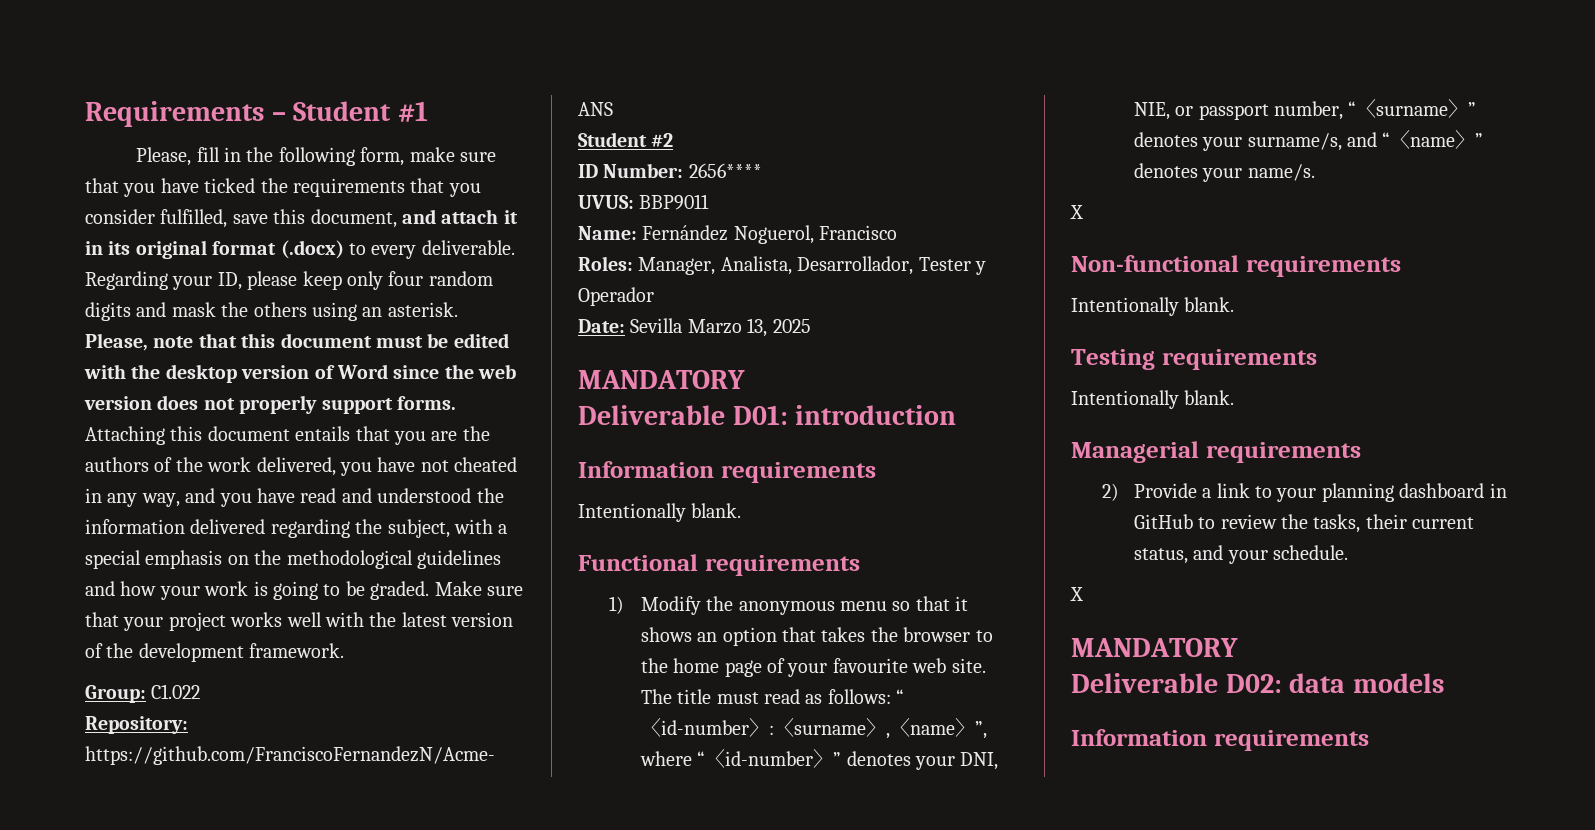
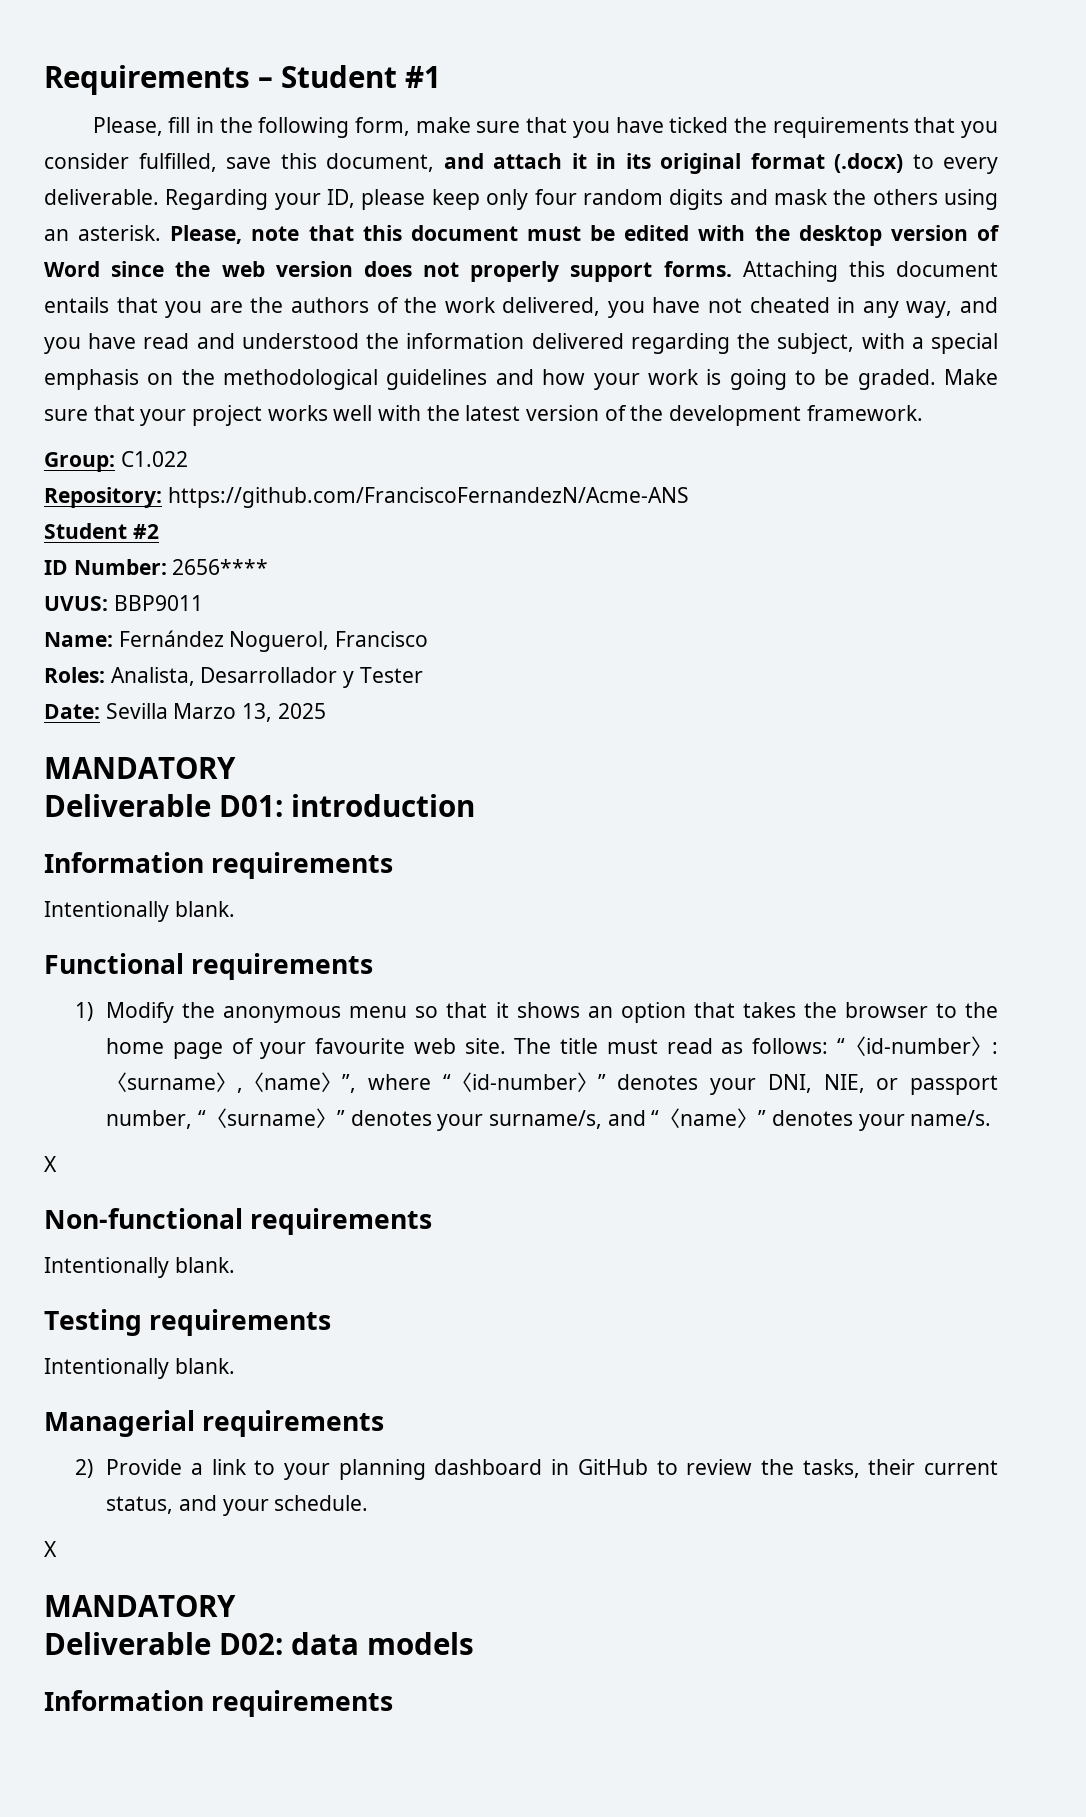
- Roles: Manager, Analista, Desarrollador, Tester y Operador
+ Roles: Analista, Desarrollador y Tester

